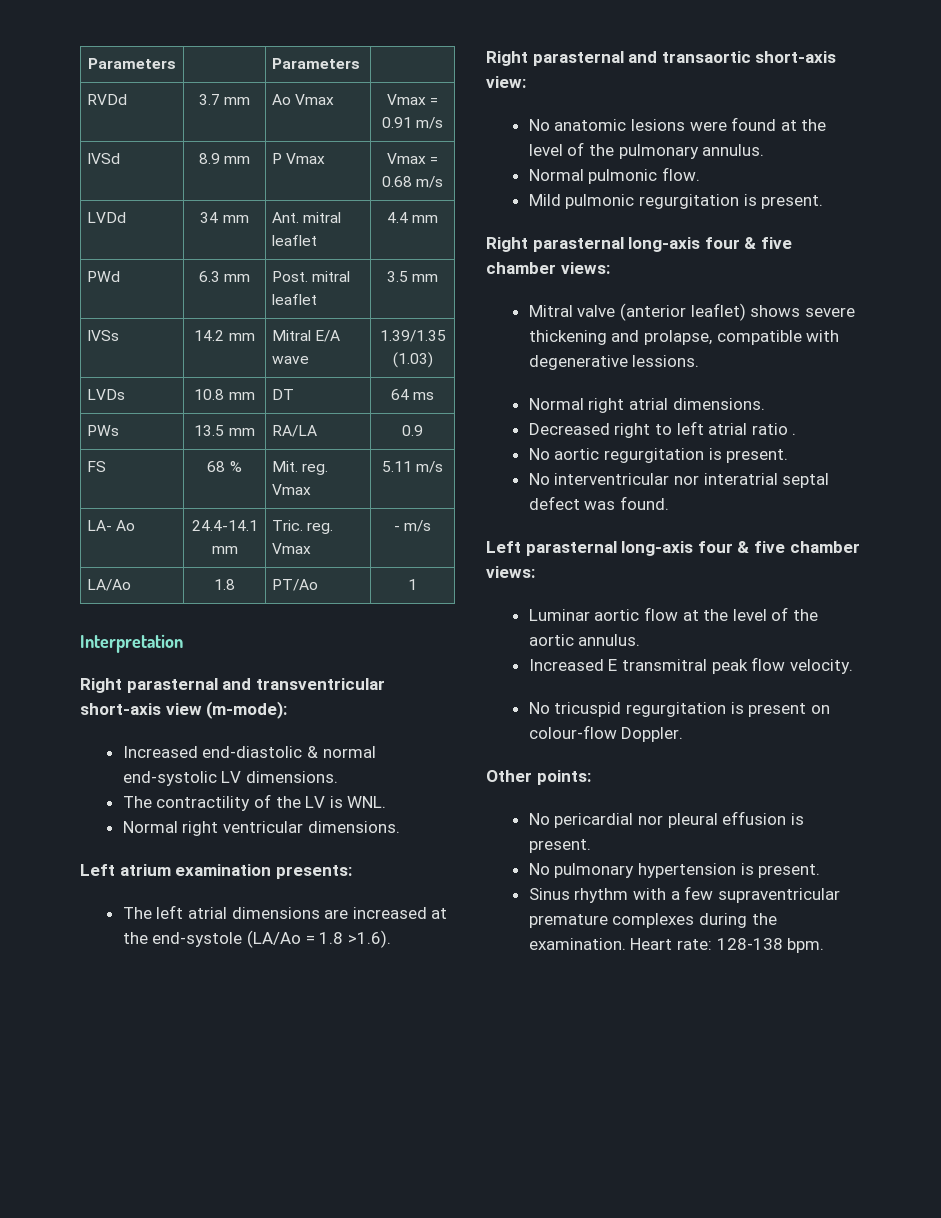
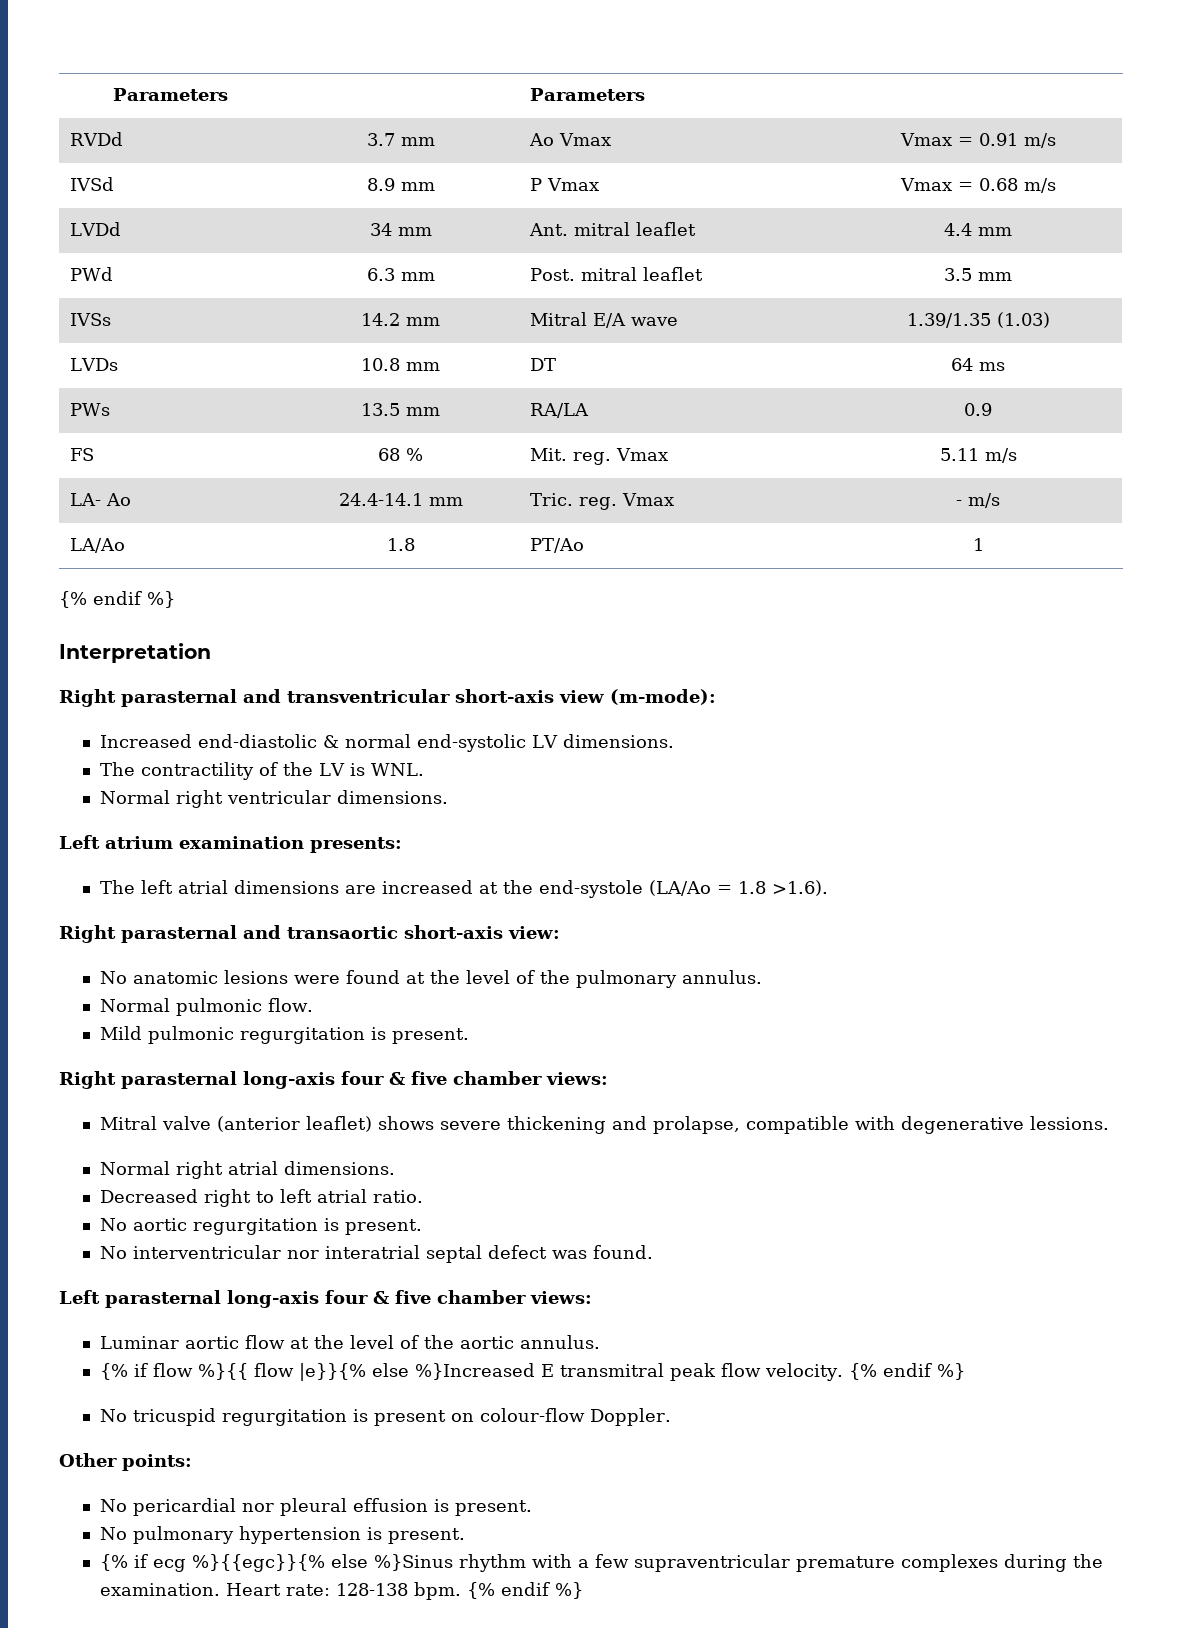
  LA/Ao | 1.8 | PT/Ao | 1
+ {% endif %}
- Decreased right to left atrial ratio .
+ Decreased right to left atrial ratio.
- Increased E transmitral peak flow velocity.
+ {% if flow %}{{ flow |e}}{% else %}Increased E transmitral peak flow velocity. {% endif %}
- Sinus rhythm with a few supraventricular premature complexes during the examination.
+ {% if ecg %}{{egc}}{% else %}Sinus rhythm with a few supraventricular premature complexes during the examination.
- Heart rate: 128-138 bpm.
+ Heart rate: 128-138 bpm. {% endif %}

